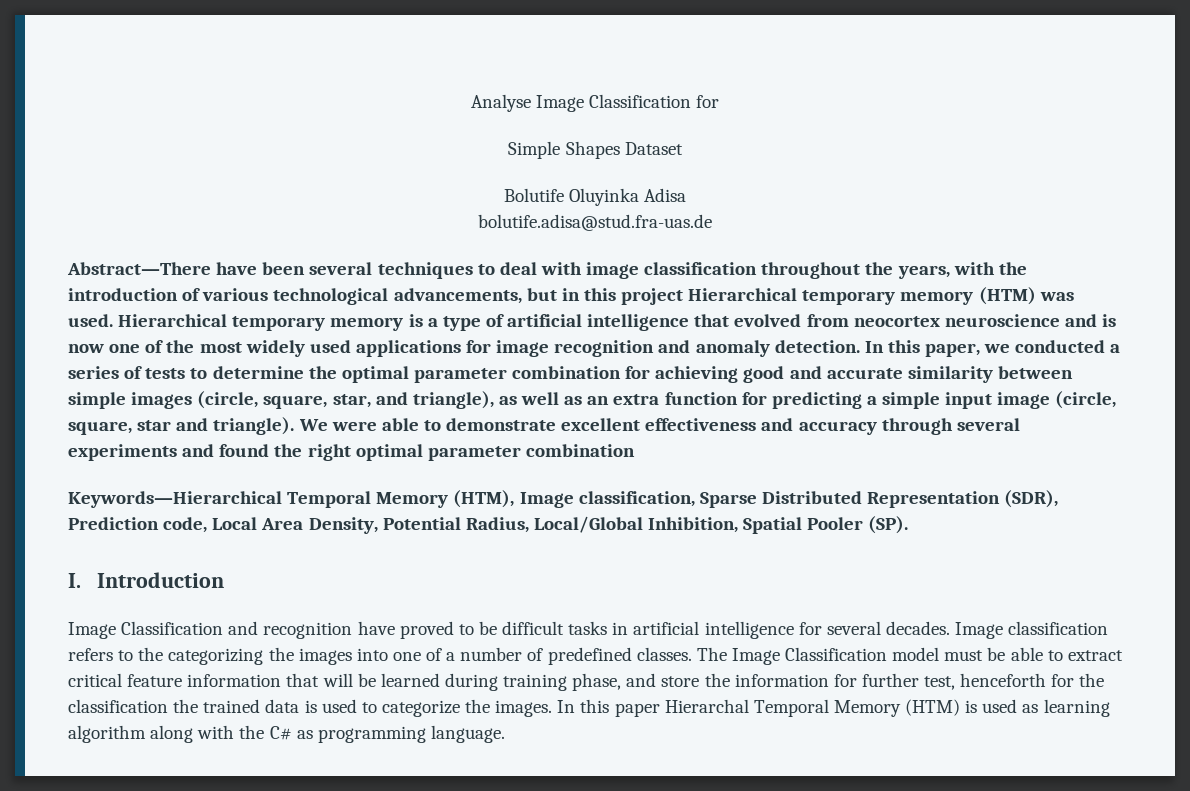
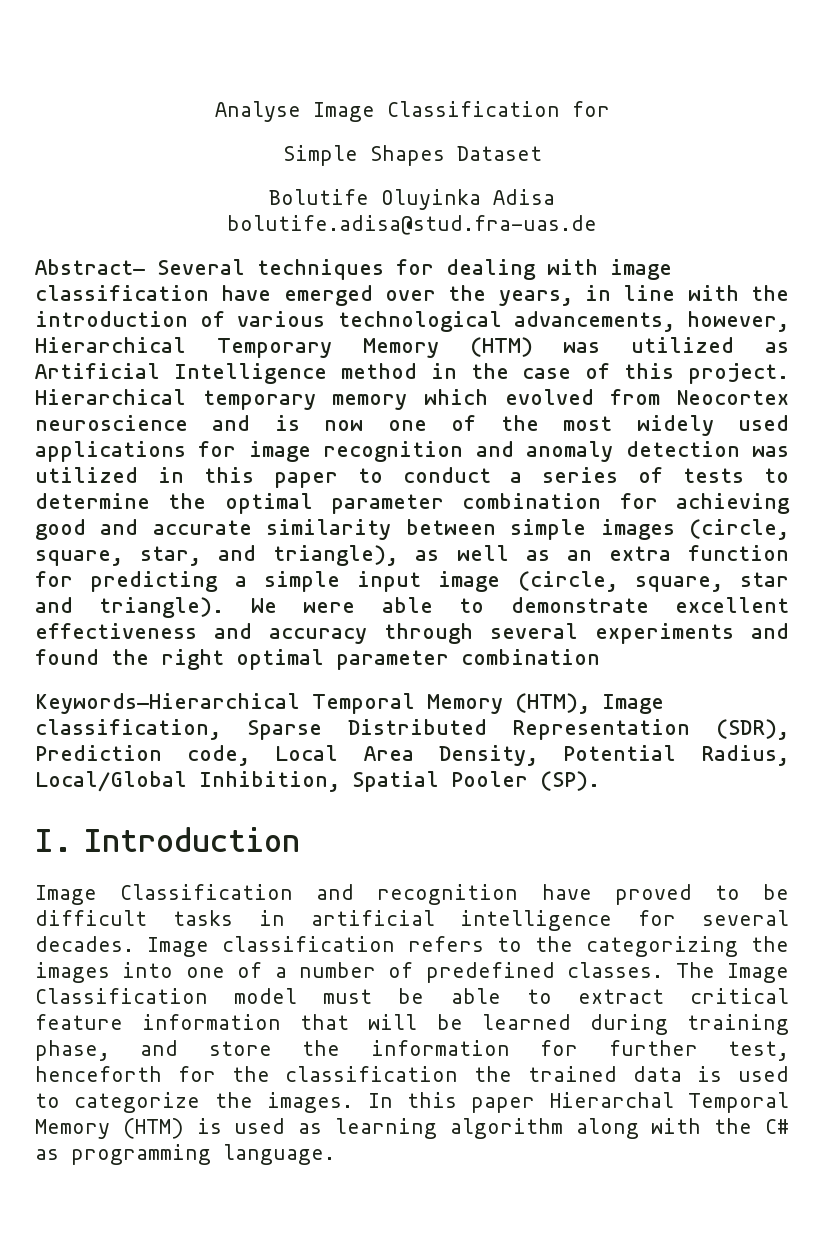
- Abstract—There have been several techniques to deal with image classification throughout the years, with the introduction of various technological advancements, but in this project Hierarchical temporary memory (HTM) was used. Hierarchical temporary memory is a type of artificial intelligence that evolved from neocortex neuroscience and is now one of the most widely used applications for image recognition and anomaly detection. In this paper, we conducted a series of tests to determine the optimal parameter combination for achieving good and accurate similarity between simple images (circle, square, star, and triangle), as well as an extra function for predicting a simple input image (circle, square, star and triangle).
+ Abstract— Several techniques for dealing with image classification have emerged over the years, in line with the introduction of various technological advancements, however, Hierarchical Temporary Memory (HTM) was utilized as Artificial Intelligence method in the case of this project. Hierarchical temporary memory which evolved from Neocortex neuroscience and is now one of the most widely used applications for image recognition and anomaly detection was utilized in this paper to conduct a series of tests to determine the optimal parameter combination for achieving good and accurate similarity between simple images (circle, square, star, and triangle), as well as an extra function for predicting a simple input image (circle, square, star and triangle).

